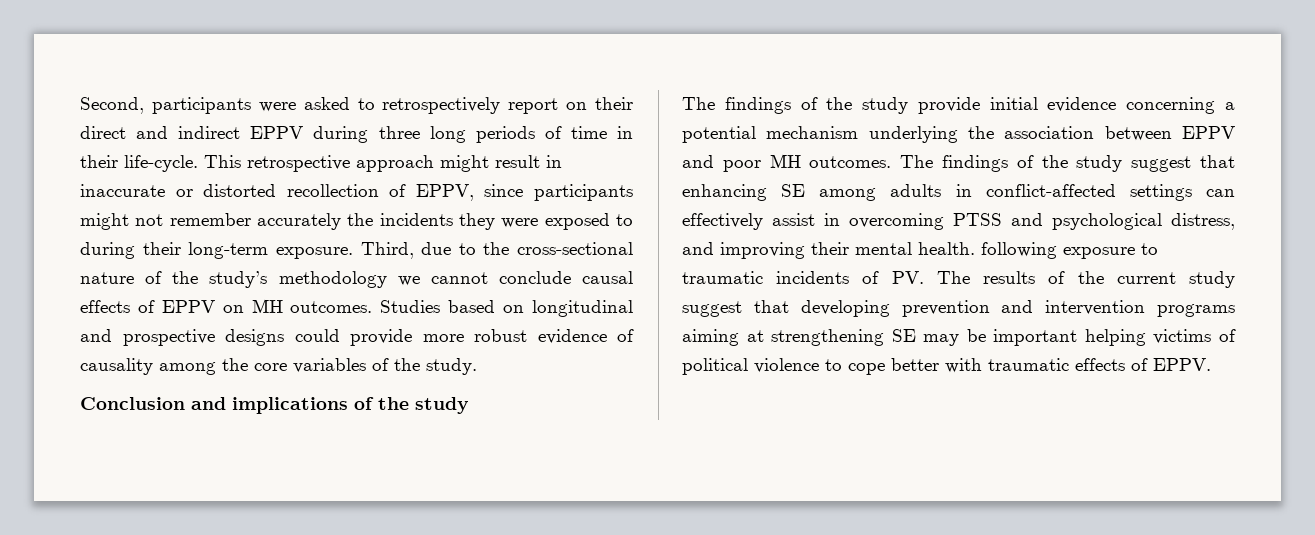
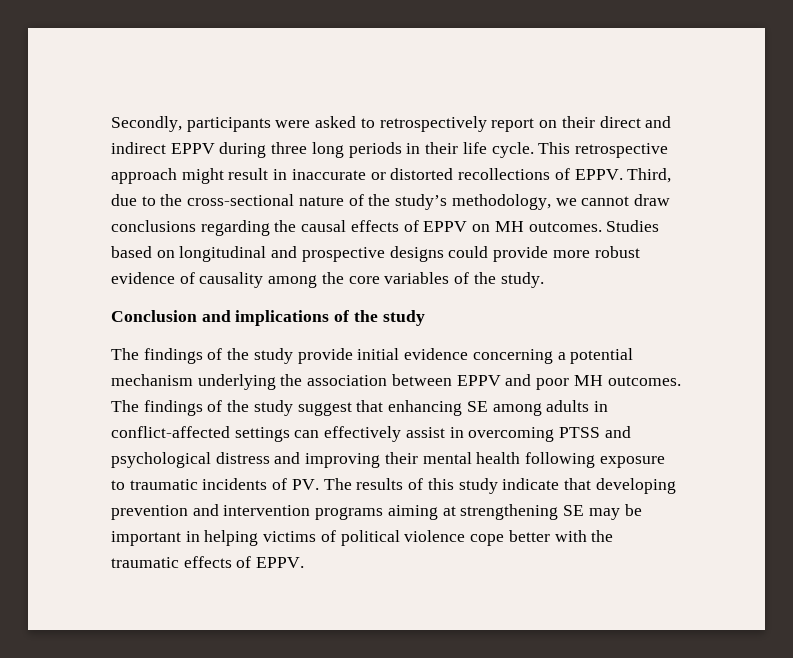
- Second, participants were asked to retrospectively report on their direct and indirect EPPV during three long periods of time in their life-cycle.
+ Secondly, participants were asked to retrospectively report on their direct and indirect EPPV during three long periods in their life cycle.
- This retrospective approach might result in inaccurate or distorted recollection of EPPV, since participants might not remember accurately the incidents they were exposed to during their long-term exposure.
+ This retrospective approach might result in inaccurate or distorted recollections of EPPV.
- Third, due to the cross-sectional nature of the study’s methodology we cannot conclude causal effects of EPPV on MH outcomes.
+ Third, due to the cross-sectional nature of the study’s methodology, we cannot draw conclusions regarding the causal effects of EPPV on MH outcomes.
- The findings of the study suggest that enhancing SE among adults in conflict-affected settings can effectively assist in overcoming PTSS and psychological distress, and improving their mental health. following exposure to traumatic incidents of PV. The results of the current study suggest that developing prevention and intervention programs aiming at strengthening SE may be important helping victims of political violence to cope better with traumatic effects of EPPV.
+ The findings of the study suggest that enhancing SE among adults in conflict-affected settings can effectively assist in overcoming PTSS and psychological distress and improving their mental health following exposure to traumatic incidents of PV. The results of this study indicate that developing prevention and intervention programs aiming at strengthening SE may be important in helping victims of political violence cope better with the traumatic effects of EPPV.

